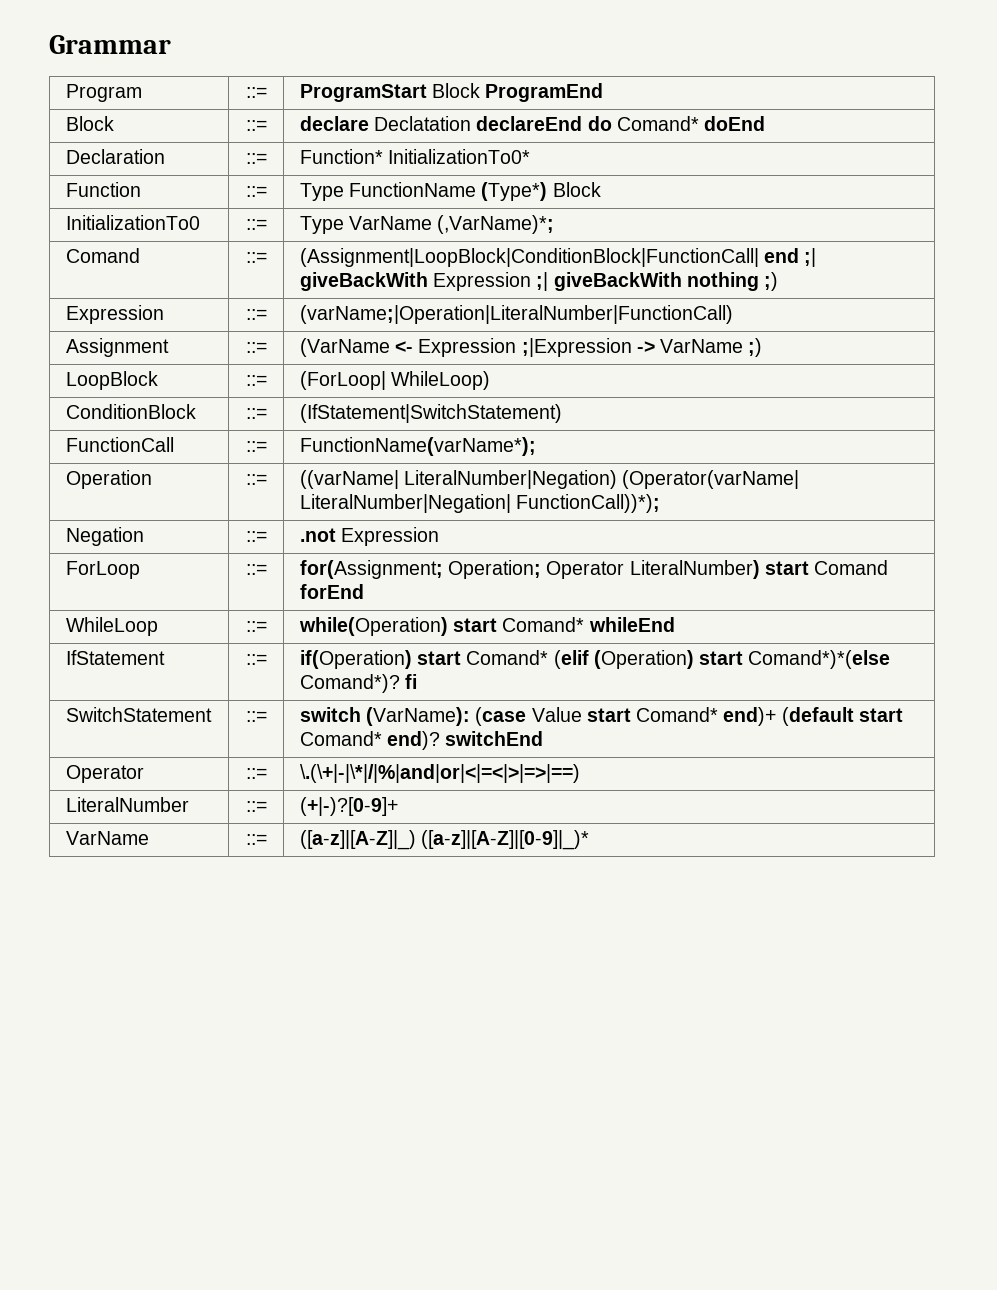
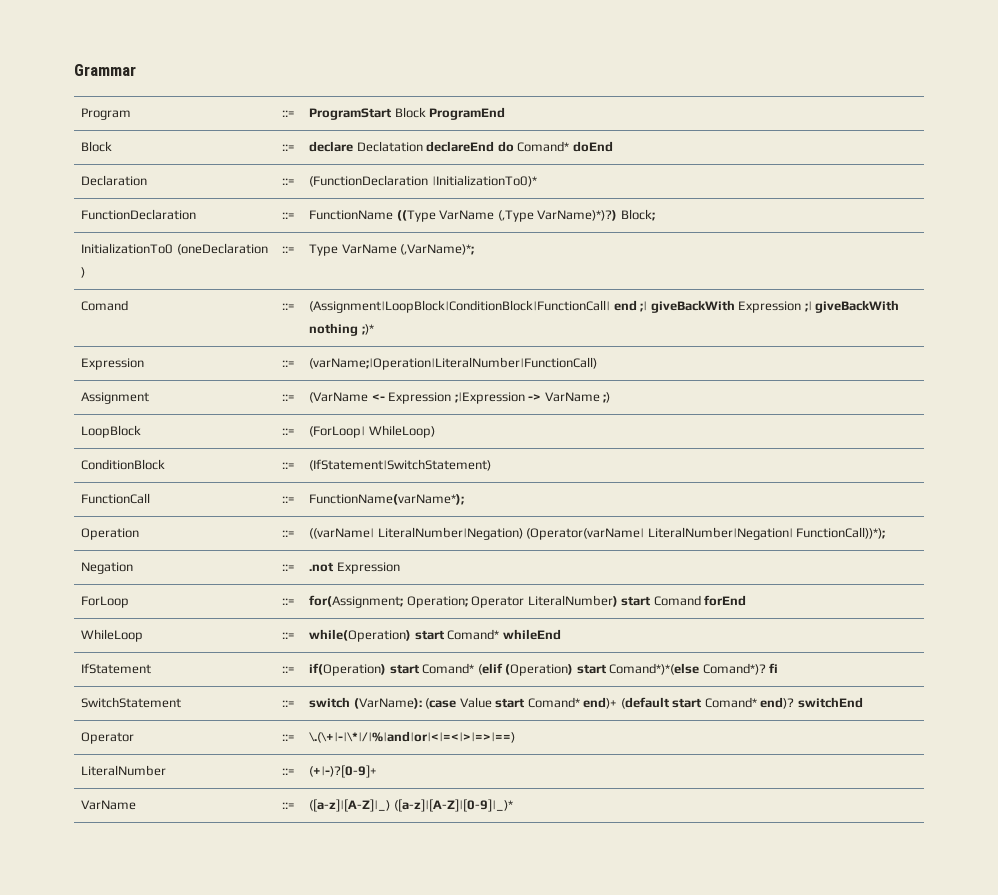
- Declaration | ::= | Function* InitializationTo0*
- Function | ::= | Type FunctionName (Type*) Block
+ Declaration | ::= | (FunctionDeclaration |InitializationTo0)*
+ FunctionDeclaration | ::= | FunctionName ((Type VarName (,Type VarName)*)?) Block;
- InitializationTo0 | ::= | Type VarName (,VarName)*;
+ InitializationTo0 (oneDeclaration ) | ::= | Type VarName (,VarName)*;
- Comand | ::= | (Assignment|LoopBlock|ConditionBlock|FunctionCall| end ;| giveBackWith Expression ;| giveBackWith nothing ;)
+ Comand | ::= | (Assignment|LoopBlock|ConditionBlock|FunctionCall| end ;| giveBackWith Expression ;| giveBackWith nothing ;)*

